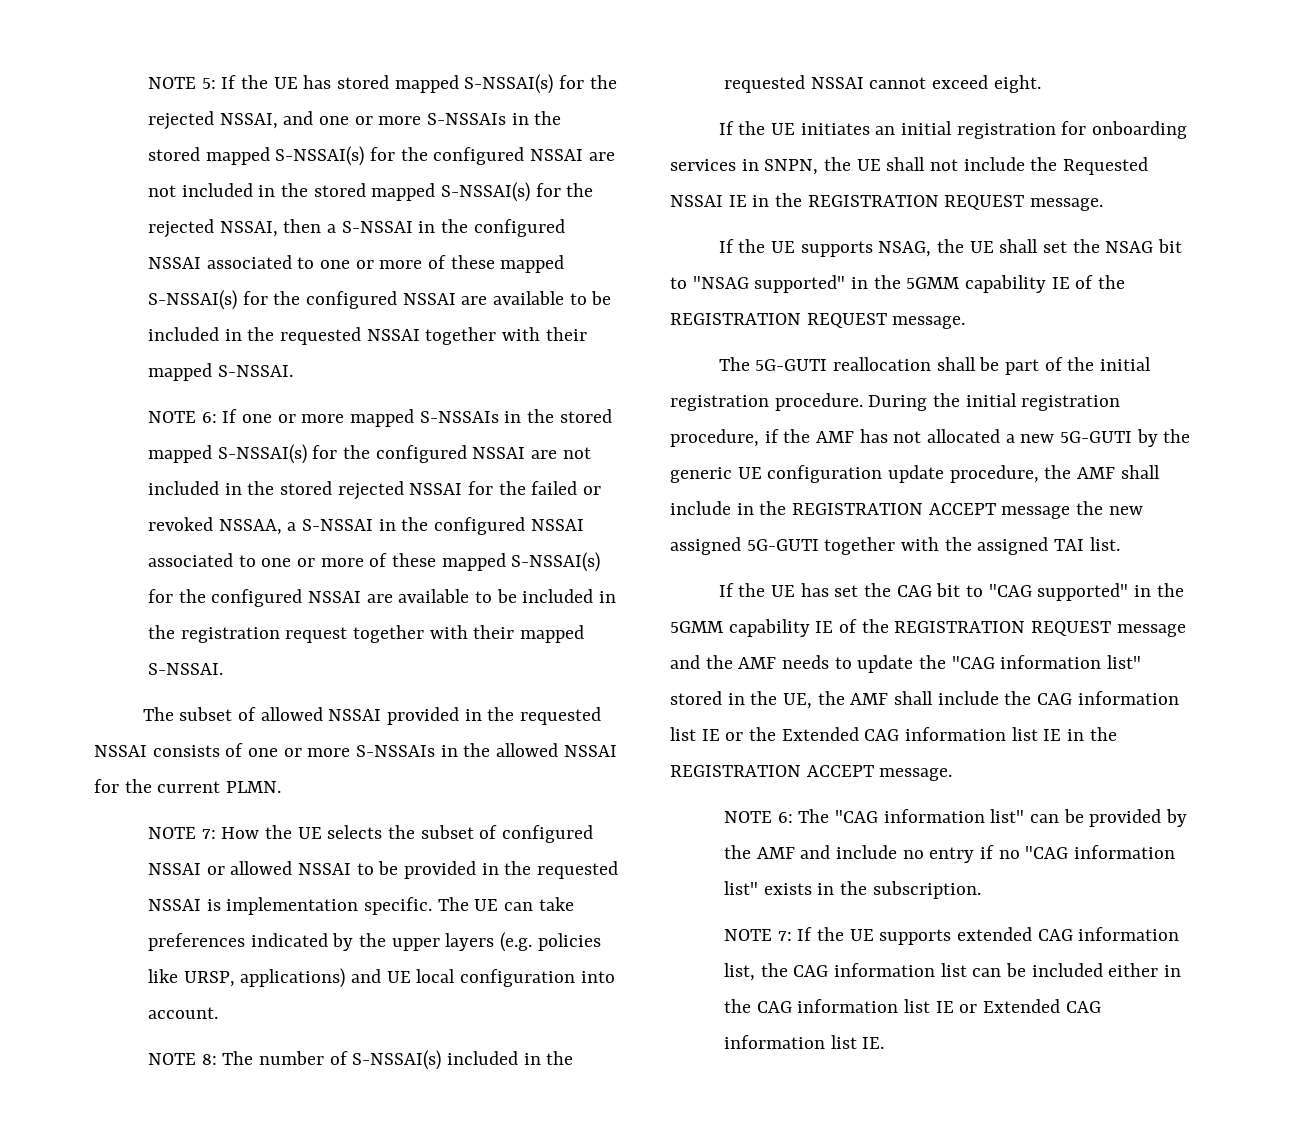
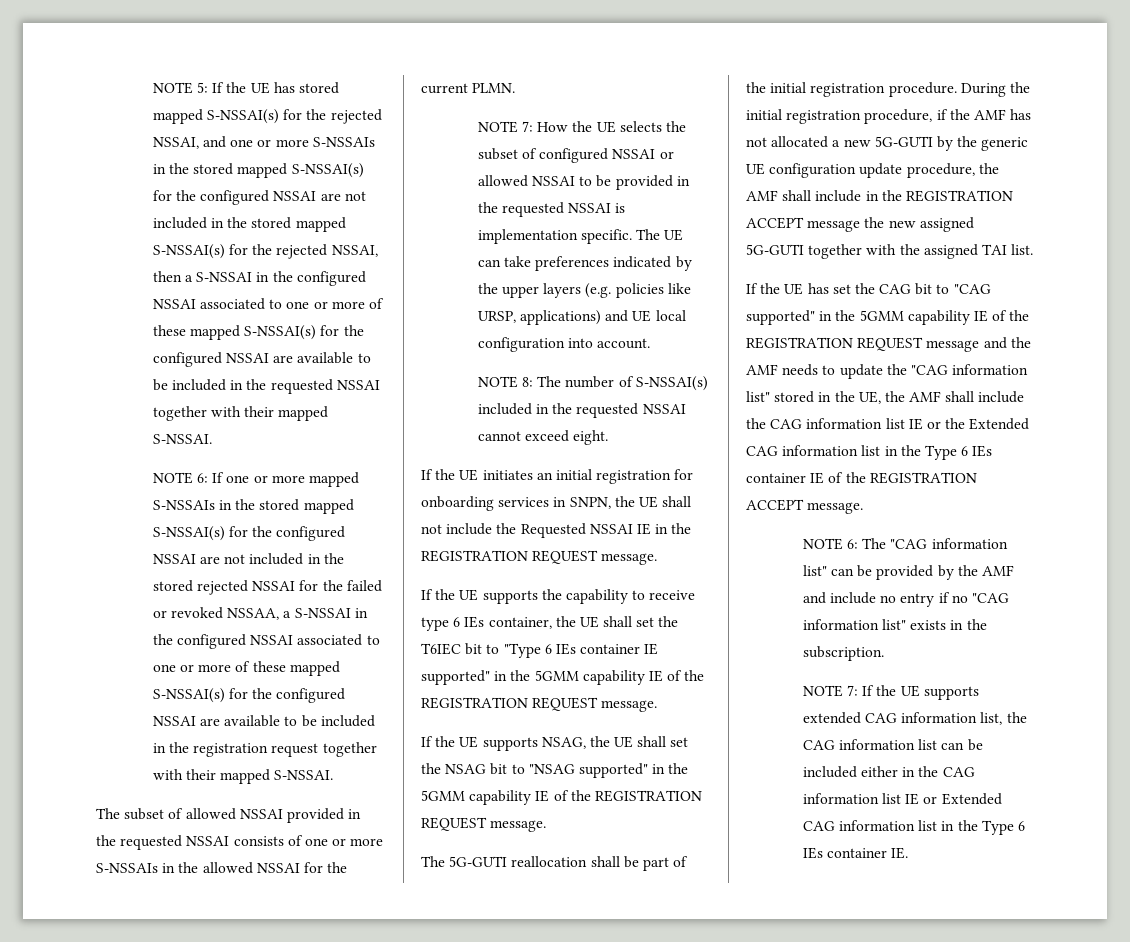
+ If the UE supports the capability to receive type 6 IEs container, the UE shall set the T6IEC bit to "Type 6 IEs container IE supported" in the 5GMM capability IE of the REGISTRATION REQUEST message.
- If the UE has set the CAG bit to "CAG supported" in the 5GMM capability IE of the REGISTRATION REQUEST message and the AMF needs to update the "CAG information list" stored in the UE, the AMF shall include the CAG information list IE or the Extended CAG information list IE in the REGISTRATION ACCEPT message.
+ If the UE has set the CAG bit to "CAG supported" in the 5GMM capability IE of the REGISTRATION REQUEST message and the AMF needs to update the "CAG information list" stored in the UE, the AMF shall include the CAG information list IE or the Extended CAG information list in the Type 6 IEs container IE of the REGISTRATION ACCEPT message.
- NOTE 7: If the UE supports extended CAG information list, the CAG information list can be included either in the CAG information list IE or Extended CAG information list IE.
+ NOTE 7: If the UE supports extended CAG information list, the CAG information list can be included either in the CAG information list IE or Extended CAG information list in the Type 6 IEs container IE.

